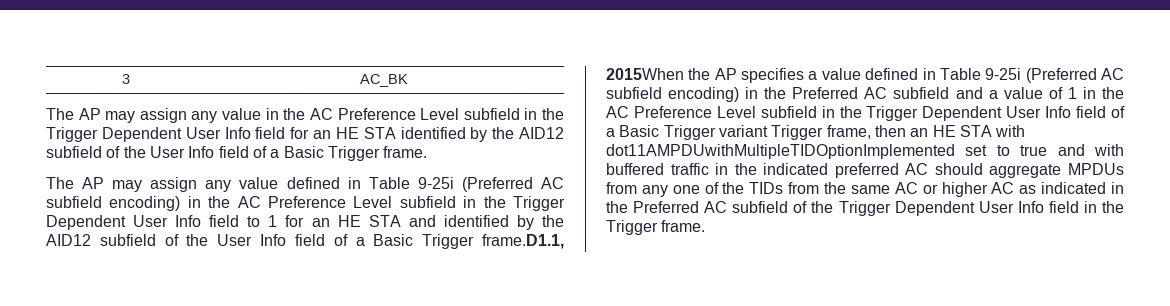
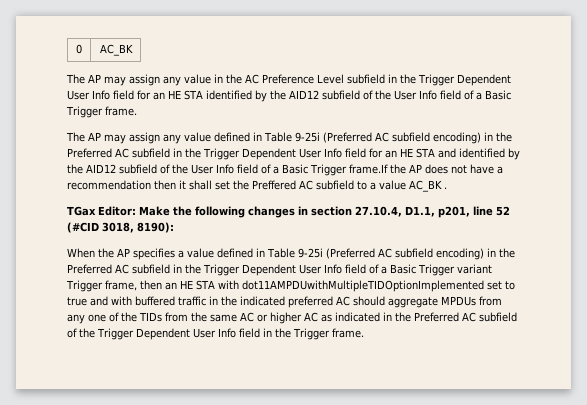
- 3 | AC_BK
+ 0 | AC_BK
- The AP may assign any value defined in Table 9-25i (Preferred AC subfield encoding) in the AC Preference Level subfield in the Trigger Dependent User Info field to 1 for an HE STA and identified by the AID12 subfield of the User Info field of a Basic Trigger frame.D1.1, 2015When the AP specifies a value defined in Table 9-25i (Preferred AC subfield encoding) in the Preferred AC subfield and a value of 1 in the AC Preference Level subfield in the Trigger Dependent User Info field of a Basic Trigger variant Trigger frame, then an HE STA with dot11AMPDUwithMultipleTIDOptionImplemented set to true and with buffered traffic in the indicated preferred AC should aggregate MPDUs from any one of the TIDs from the same AC or higher AC as indicated in the Preferred AC subfield of the Trigger Dependent User Info field in the Trigger frame.
+ The AP may assign any value defined in Table 9-25i (Preferred AC subfield encoding) in the Preferred AC subfield in the Trigger Dependent User Info field for an HE STA and identified by the AID12 subfield of the User Info field of a Basic Trigger frame.If the AP does not have a recommendation then it shall set the Preffered AC subfield to a value AC_BK .
+ TGax Editor: Make the following changes in section 27.10.4, D1.1, p201, line 52 (#CID 3018, 8190):
+ When the AP specifies a value defined in Table 9-25i (Preferred AC subfield encoding) in the Preferred AC subfield in the Trigger Dependent User Info field of a Basic Trigger variant Trigger frame, then an HE STA with dot11AMPDUwithMultipleTIDOptionImplemented set to true and with buffered traffic in the indicated preferred AC should aggregate MPDUs from any one of the TIDs from the same AC or higher AC as indicated in the Preferred AC subfield of the Trigger Dependent User Info field in the Trigger frame.

